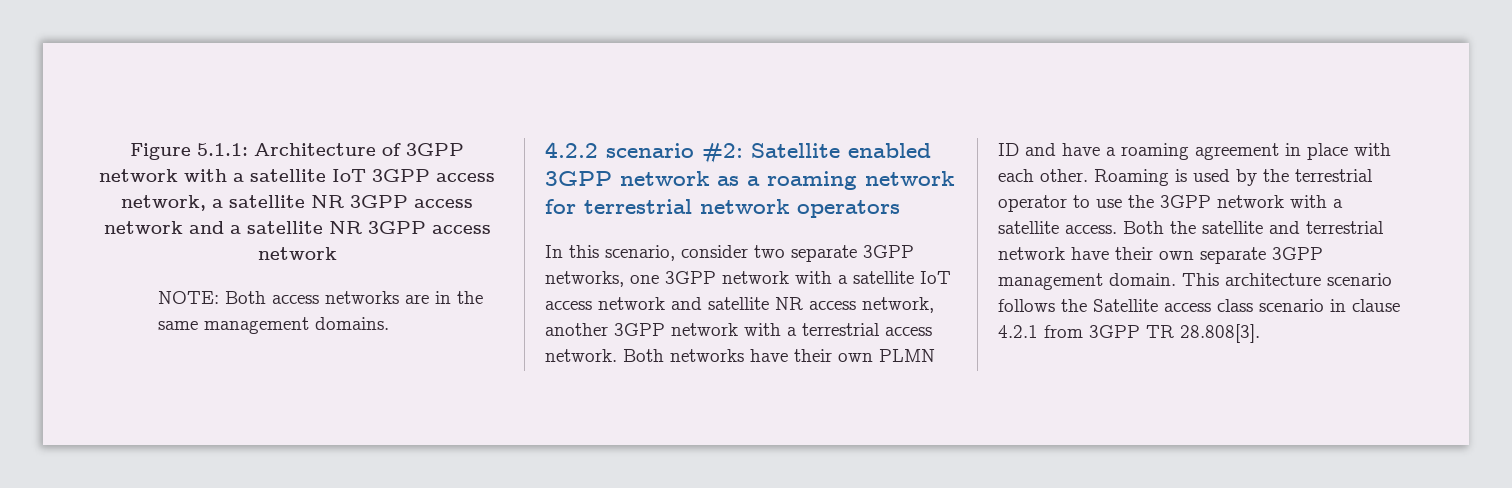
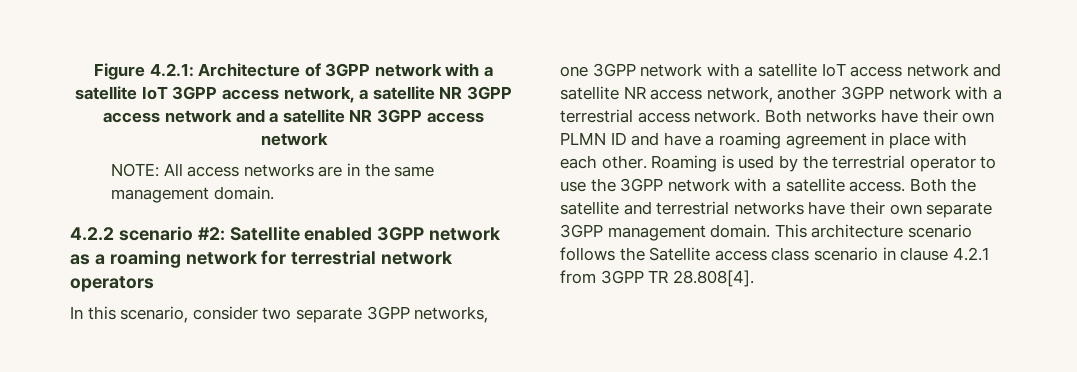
- Figure 5.1.1: Architecture of 3GPP network with a satellite IoT 3GPP access network, a satellite NR 3GPP access network and a satellite NR 3GPP access network
+ Figure 4.2.1: Architecture of 3GPP network with a satellite IoT 3GPP access network, a satellite NR 3GPP access network and a satellite NR 3GPP access network
- NOTE: Both access networks are in the same management domains.
+ NOTE: All access networks are in the same management domain.
- Both the satellite and terrestrial network have their own separate 3GPP management domain.
+ Both the satellite and terrestrial networks have their own separate 3GPP management domain.
- This architecture scenario follows the Satellite access class scenario in clause 4.2.1 from 3GPP TR 28.808[3].
+ This architecture scenario follows the Satellite access class scenario in clause 4.2.1 from 3GPP TR 28.808[4].

